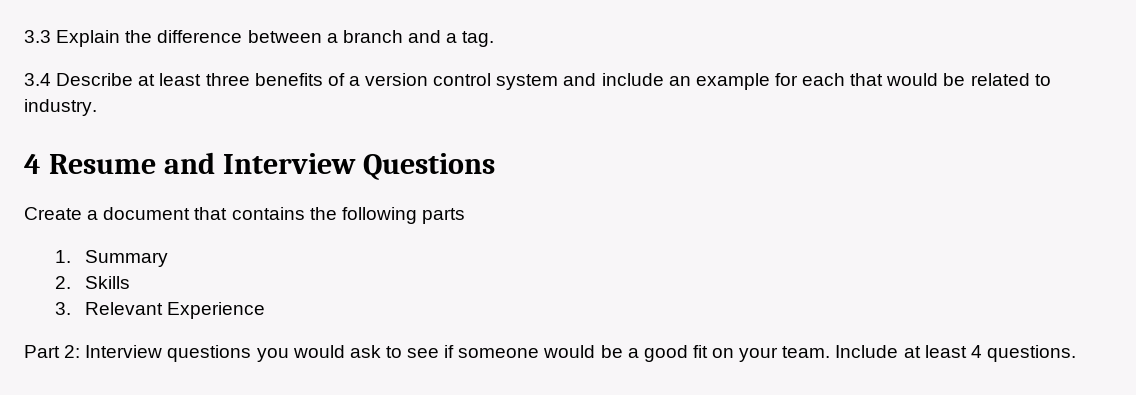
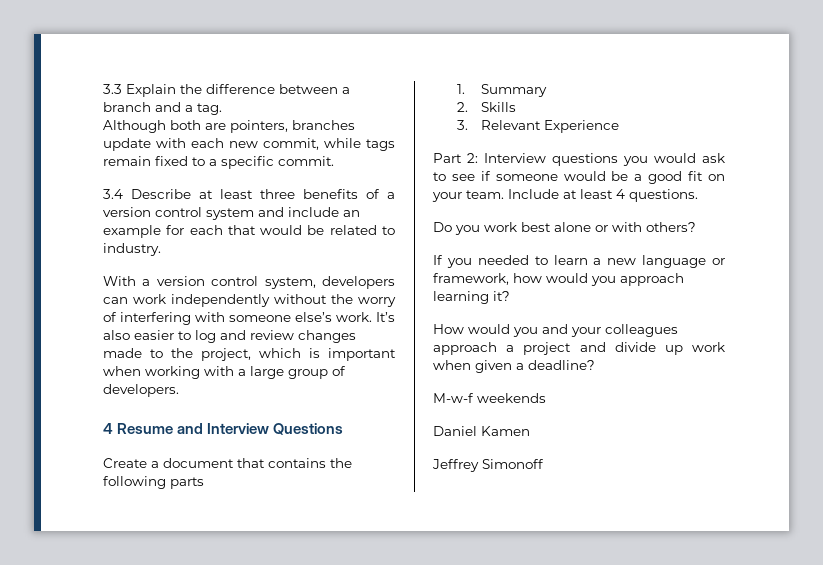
+ Although both are pointers, branches update with each new commit, while tags remain fixed to a specific commit.
+ With a version control system, developers can work independently without the worry of interfering with someone else’s work. It’s also easier to log and review changes made to the project, which is important when working with a large group of developers.
+ Do you work best alone or with others?
+ If you needed to learn a new language or framework, how would you approach learning it?
+ How would you and your colleagues approach a project and divide up work when given a deadline?
+ M-w-f weekends
+ Daniel Kamen
+ Jeffrey Simonoff

